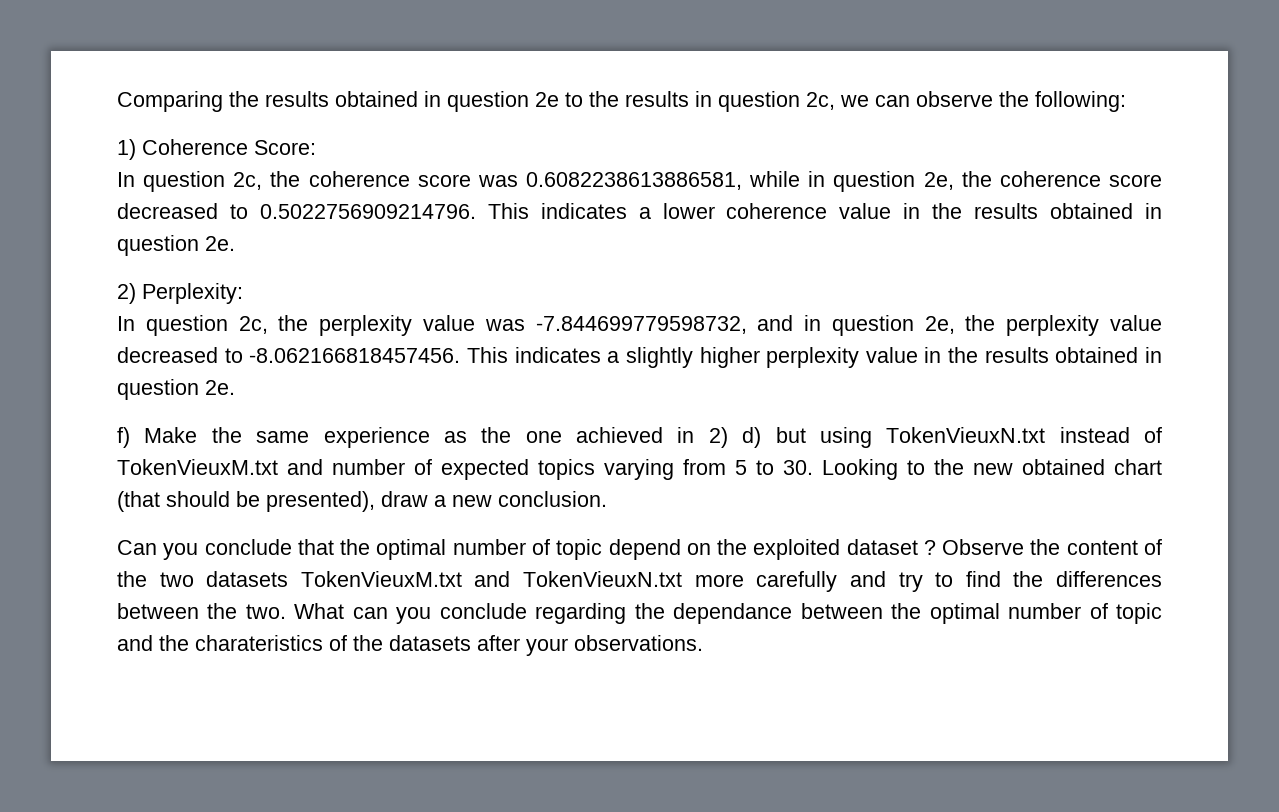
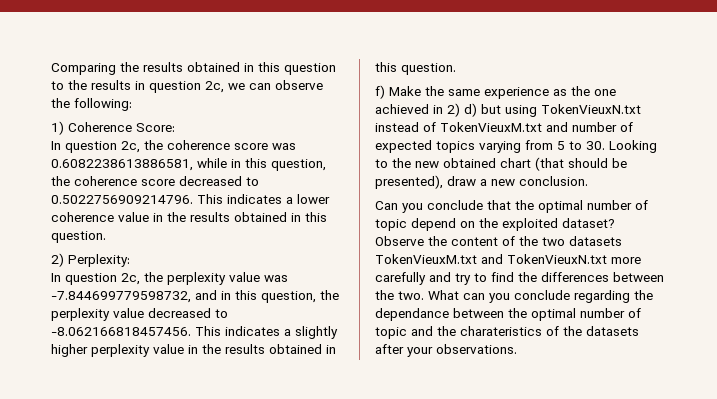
- Comparing the results obtained in question 2e to the results in question 2c, we can observe the following:
+ Comparing the results obtained in this question to the results in question 2c, we can observe the following:
- In question 2c, the coherence score was 0.6082238613886581, while in question 2e, the coherence score decreased to 0.5022756909214796. This indicates a lower coherence value in the results obtained in question 2e.
+ In question 2c, the coherence score was 0.6082238613886581, while in this question, the coherence score decreased to 0.5022756909214796. This indicates a lower coherence value in the results obtained in this question.
- In question 2c, the perplexity value was -7.844699779598732, and in question 2e, the perplexity value decreased to -8.062166818457456. This indicates a slightly higher perplexity value in the results obtained in question 2e.
+ In question 2c, the perplexity value was -7.844699779598732, and in this question, the perplexity value decreased to -8.062166818457456. This indicates a slightly higher perplexity value in the results obtained in this question.
- Can you conclude that the optimal number of topic depend on the exploited dataset ?
+ Can you conclude that the optimal number of topic depend on the exploited dataset?

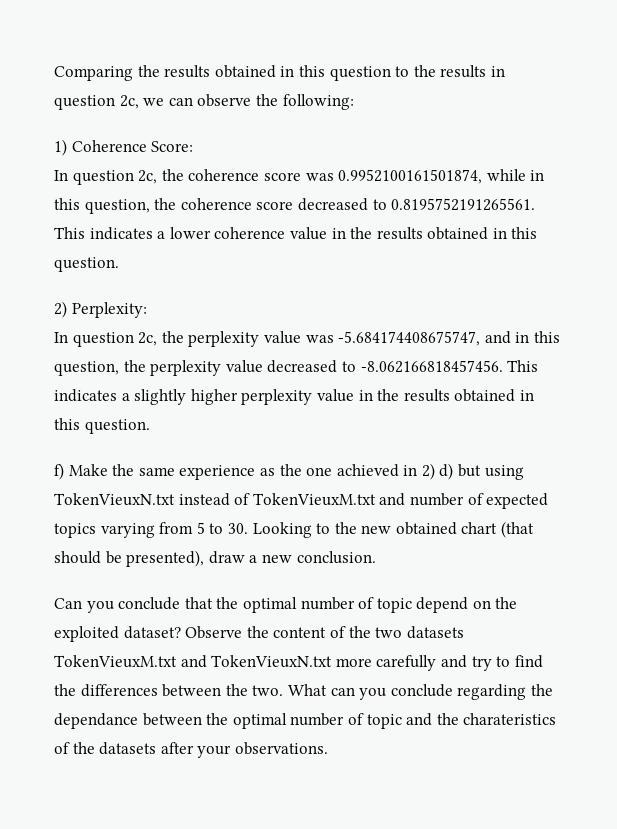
- In question 2c, the coherence score was 0.6082238613886581, while in this question, the coherence score decreased to 0.5022756909214796. This indicates a lower coherence value in the results obtained in this question.
+ In question 2c, the coherence score was 0.9952100161501874, while in this question, the coherence score decreased to 0.8195752191265561. This indicates a lower coherence value in the results obtained in this question.
- In question 2c, the perplexity value was -7.844699779598732, and in this question, the perplexity value decreased to -8.062166818457456. This indicates a slightly higher perplexity value in the results obtained in this question.
+ In question 2c, the perplexity value was -5.684174408675747, and in this question, the perplexity value decreased to -8.062166818457456. This indicates a slightly higher perplexity value in the results obtained in this question.

